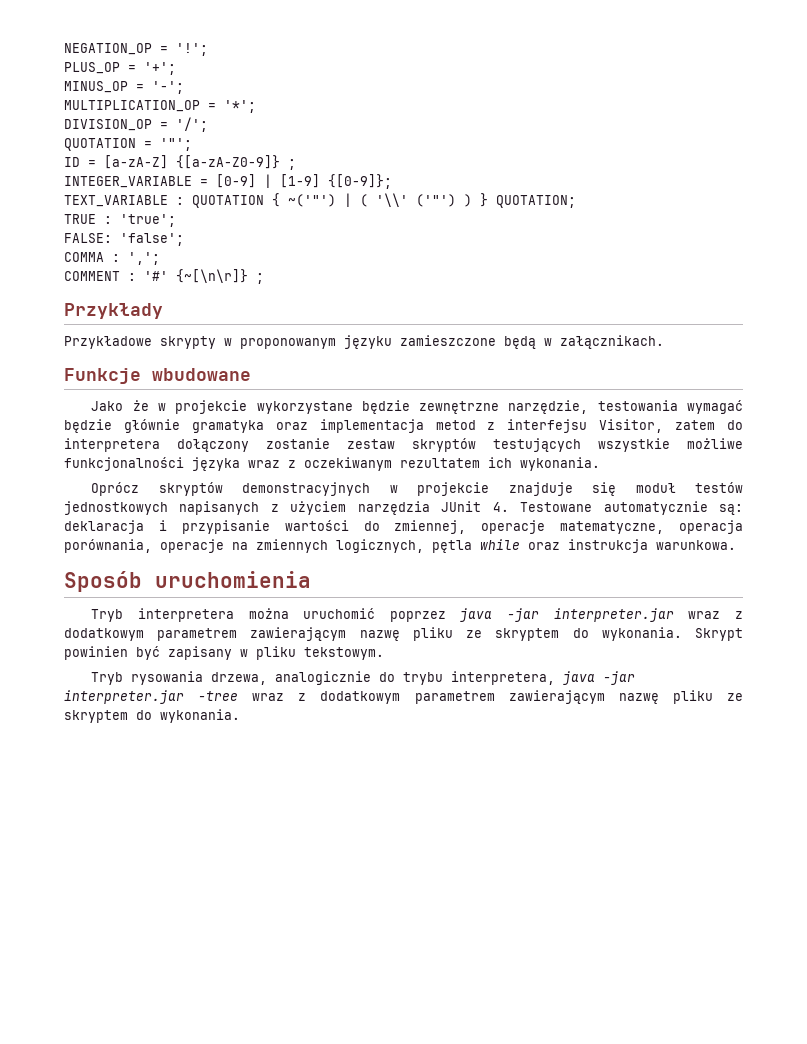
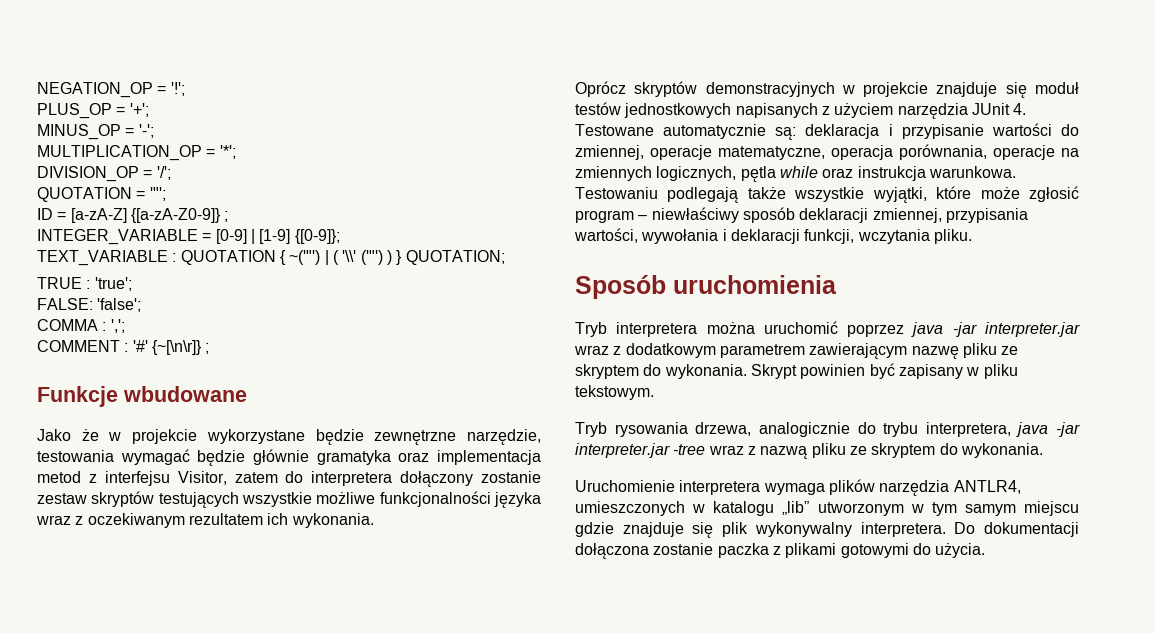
- Przykłady
- Przykładowe skrypty w proponowanym języku zamieszczone będą w załącznikach.
+ Testowaniu podlegają także wszystkie wyjątki, które może zgłosić program – niewłaściwy sposób deklaracji zmiennej, przypisania wartości, wywołania i deklaracji funkcji, wczytania pliku.
- Tryb rysowania drzewa, analogicznie do trybu interpretera, java -jar interpreter.jar -tree wraz z dodatkowym parametrem zawierającym nazwę pliku ze skryptem do wykonania.
+ Tryb rysowania drzewa, analogicznie do trybu interpretera, java -jar interpreter.jar -tree wraz z nazwą pliku ze skryptem do wykonania.
+ Uruchomienie interpretera wymaga plików narzędzia ANTLR4, umieszczonych w katalogu „lib” utworzonym w tym samym miejscu gdzie znajduje się plik wykonywalny interpretera. Do dokumentacji dołączona zostanie paczka z plikami gotowymi do użycia.

